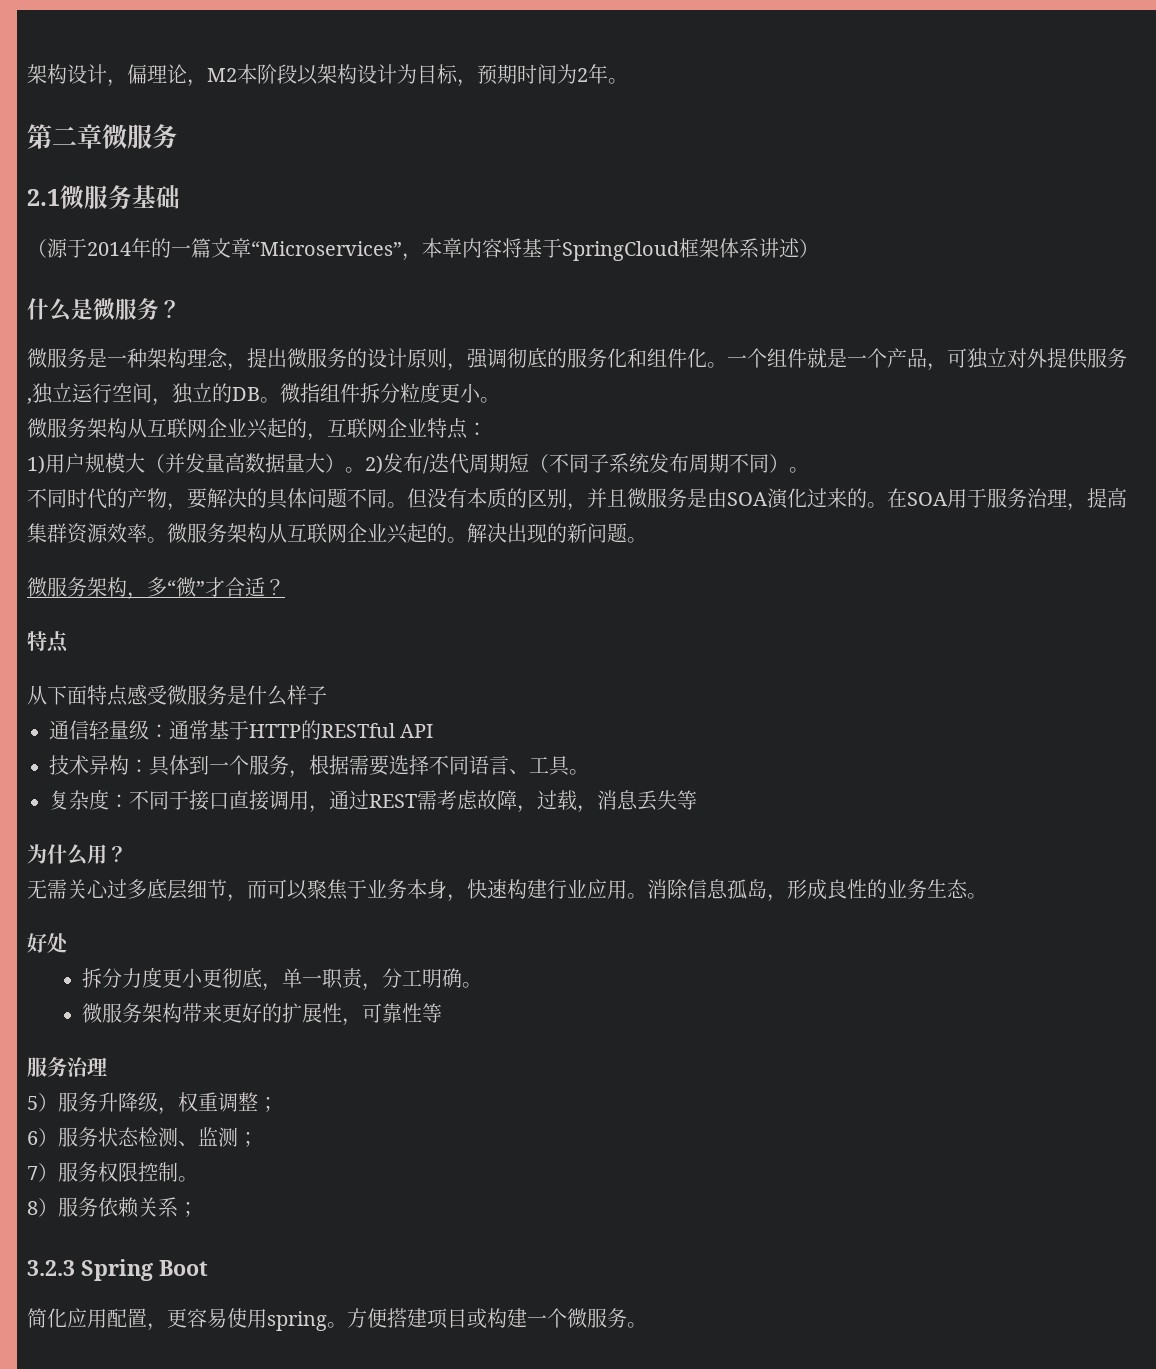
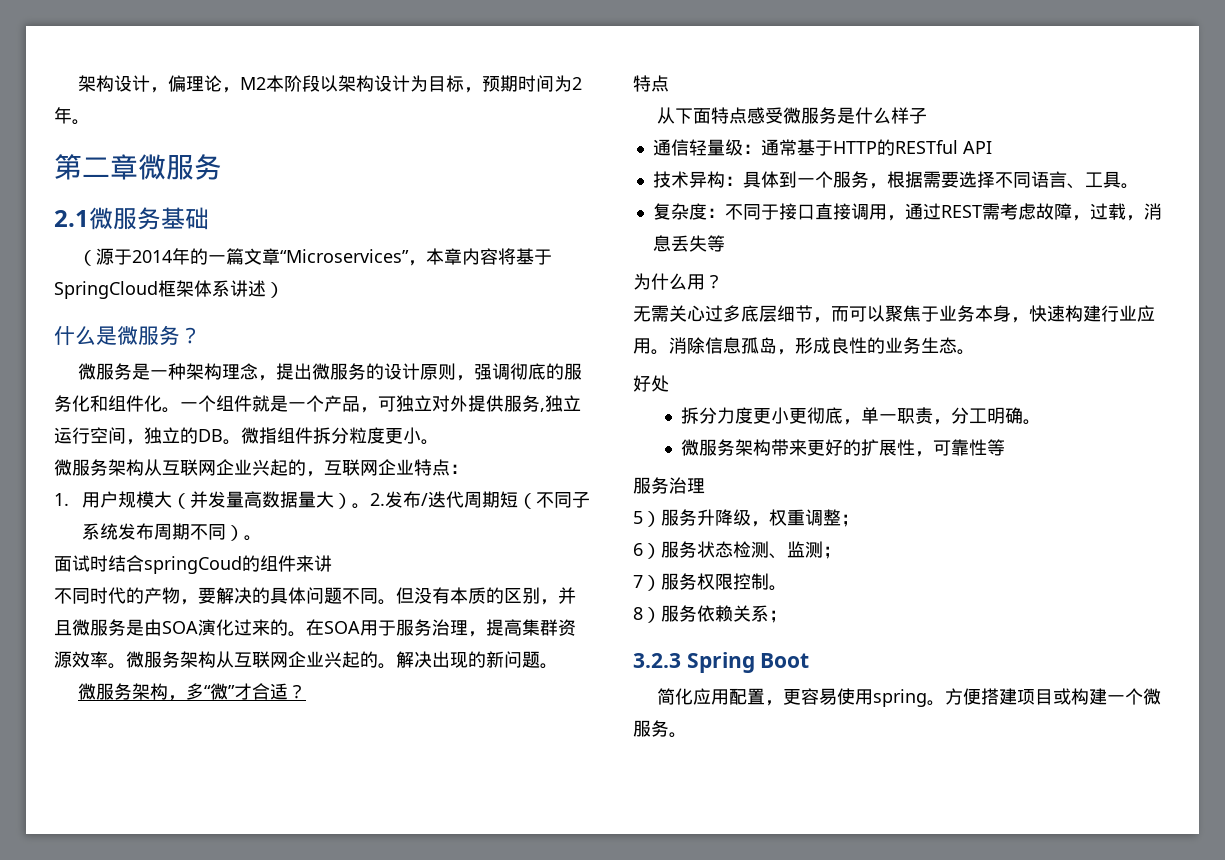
- 1)用户规模大（并发量高数据量大）。
+ 1.用户规模大（并发量高数据量大）。
- 2)发布/迭代周期短（不同子系统发布周期不同）。
+ 2.发布/迭代周期短（不同子系统发布周期不同）。
+ 面试时结合springCoud的组件来讲

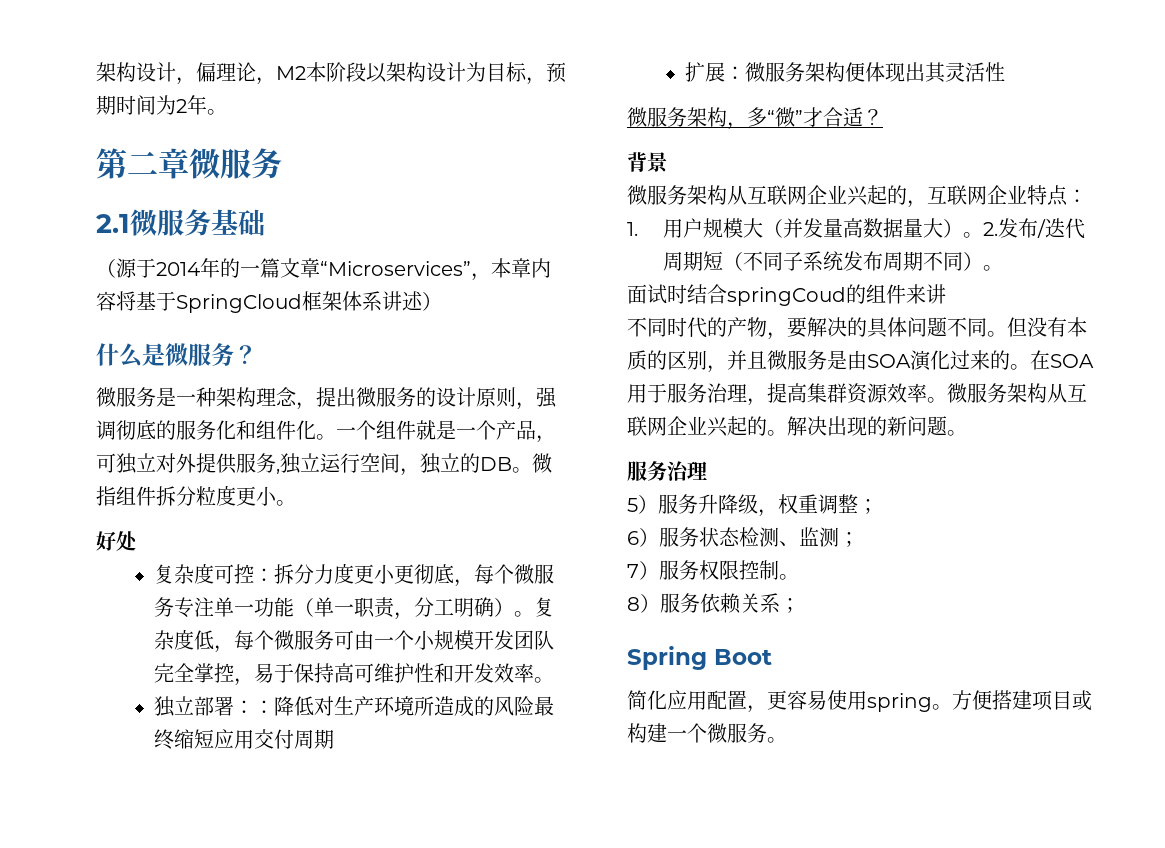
+ 好处
+ 复杂度可控：拆分力度更小更彻底，每个微服务专注单一功能（单一职责，分工明确）。复杂度低，每个微服务可由一个小规模开发团队完全掌控，易于保持高可维护性和开发效率。
+ 独立部署：：降低对生产环境所造成的风险最终缩短应用交付周期
+ 扩展：微服务架构便体现出其灵活性
+ 微服务架构，多“微”才合适？
+ 背景
- 微服务架构，多“微”才合适？
- 特点
- 从下面特点感受微服务是什么样子
- 通信轻量级：通常基于HTTP的RESTful API
- 技术异构：具体到一个服务，根据需要选择不同语言、工具。
- 复杂度：不同于接口直接调用，通过REST需考虑故障，过载，消息丢失等
- 为什么用？
- 无需关心过多底层细节，而可以聚焦于业务本身，快速构建行业应用。消除信息孤岛，形成良性的业务生态。
- 好处
- 拆分力度更小更彻底，单一职责，分工明确。
- 微服务架构带来更好的扩展性，可靠性等
- 3.2.3 Spring Boot
+ Spring Boot

